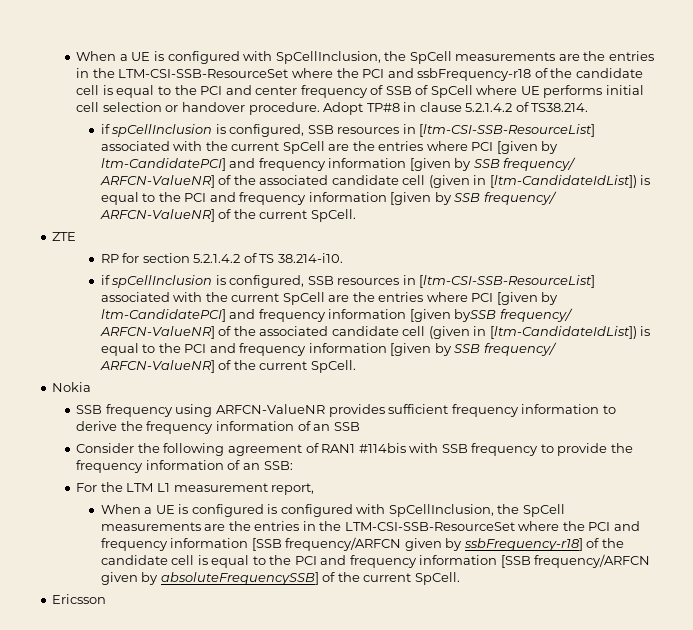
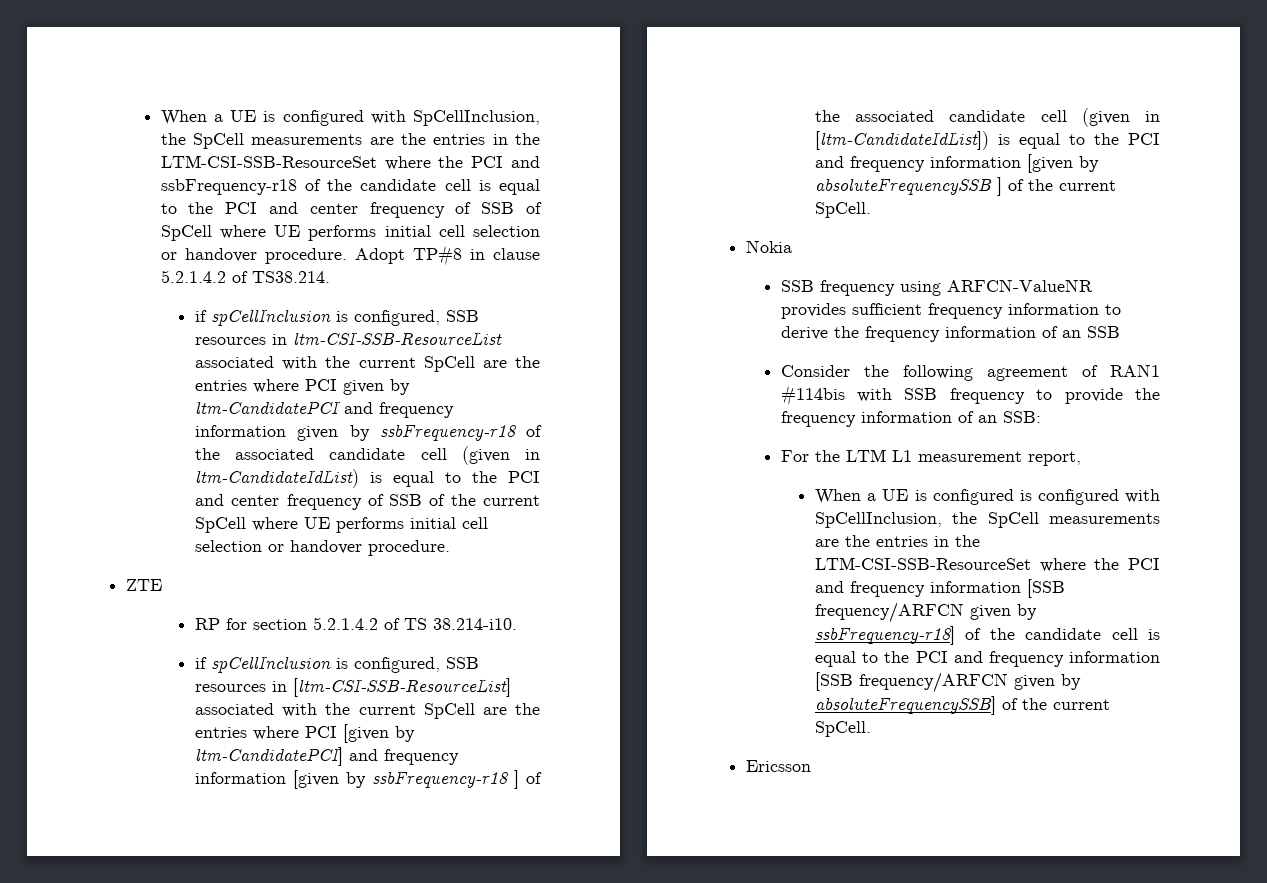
- if spCellInclusion is configured, SSB resources in [ltm-CSI-SSB-ResourceList] associated with the current SpCell are the entries where PCI [given by ltm-CandidatePCI] and frequency information [given by SSB frequency/ ARFCN-ValueNR] of the associated candidate cell (given in [ltm-CandidateIdList]) is equal to the PCI and frequency information [given by SSB frequency/ ARFCN-ValueNR] of the current SpCell.
+ if spCellInclusion is configured, SSB resources in ltm-CSI-SSB-ResourceList associated with the current SpCell are the entries where PCI given by ltm-CandidatePCI and frequency information given by ssbFrequency-r18 of the associated candidate cell (given in ltm-CandidateIdList) is equal to the PCI and center frequency of SSB of the current SpCell where UE performs initial cell selection or handover procedure.
- if spCellInclusion is configured, SSB resources in [ltm-CSI-SSB-ResourceList] associated with the current SpCell are the entries where PCI [given by ltm-CandidatePCI] and frequency information [given bySSB frequency/ ARFCN-ValueNR] of the associated candidate cell (given in [ltm-CandidateIdList]) is equal to the PCI and frequency information [given by SSB frequency/ ARFCN-ValueNR] of the current SpCell.
+ if spCellInclusion is configured, SSB resources in [ltm-CSI-SSB-ResourceList] associated with the current SpCell are the entries where PCI [given by ltm-CandidatePCI] and frequency information [given by ssbFrequency-r18 ] of the associated candidate cell (given in [ltm-CandidateIdList]) is equal to the PCI and frequency information [given by absoluteFrequencySSB ] of the current SpCell.

